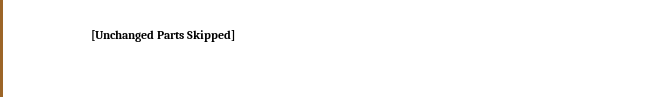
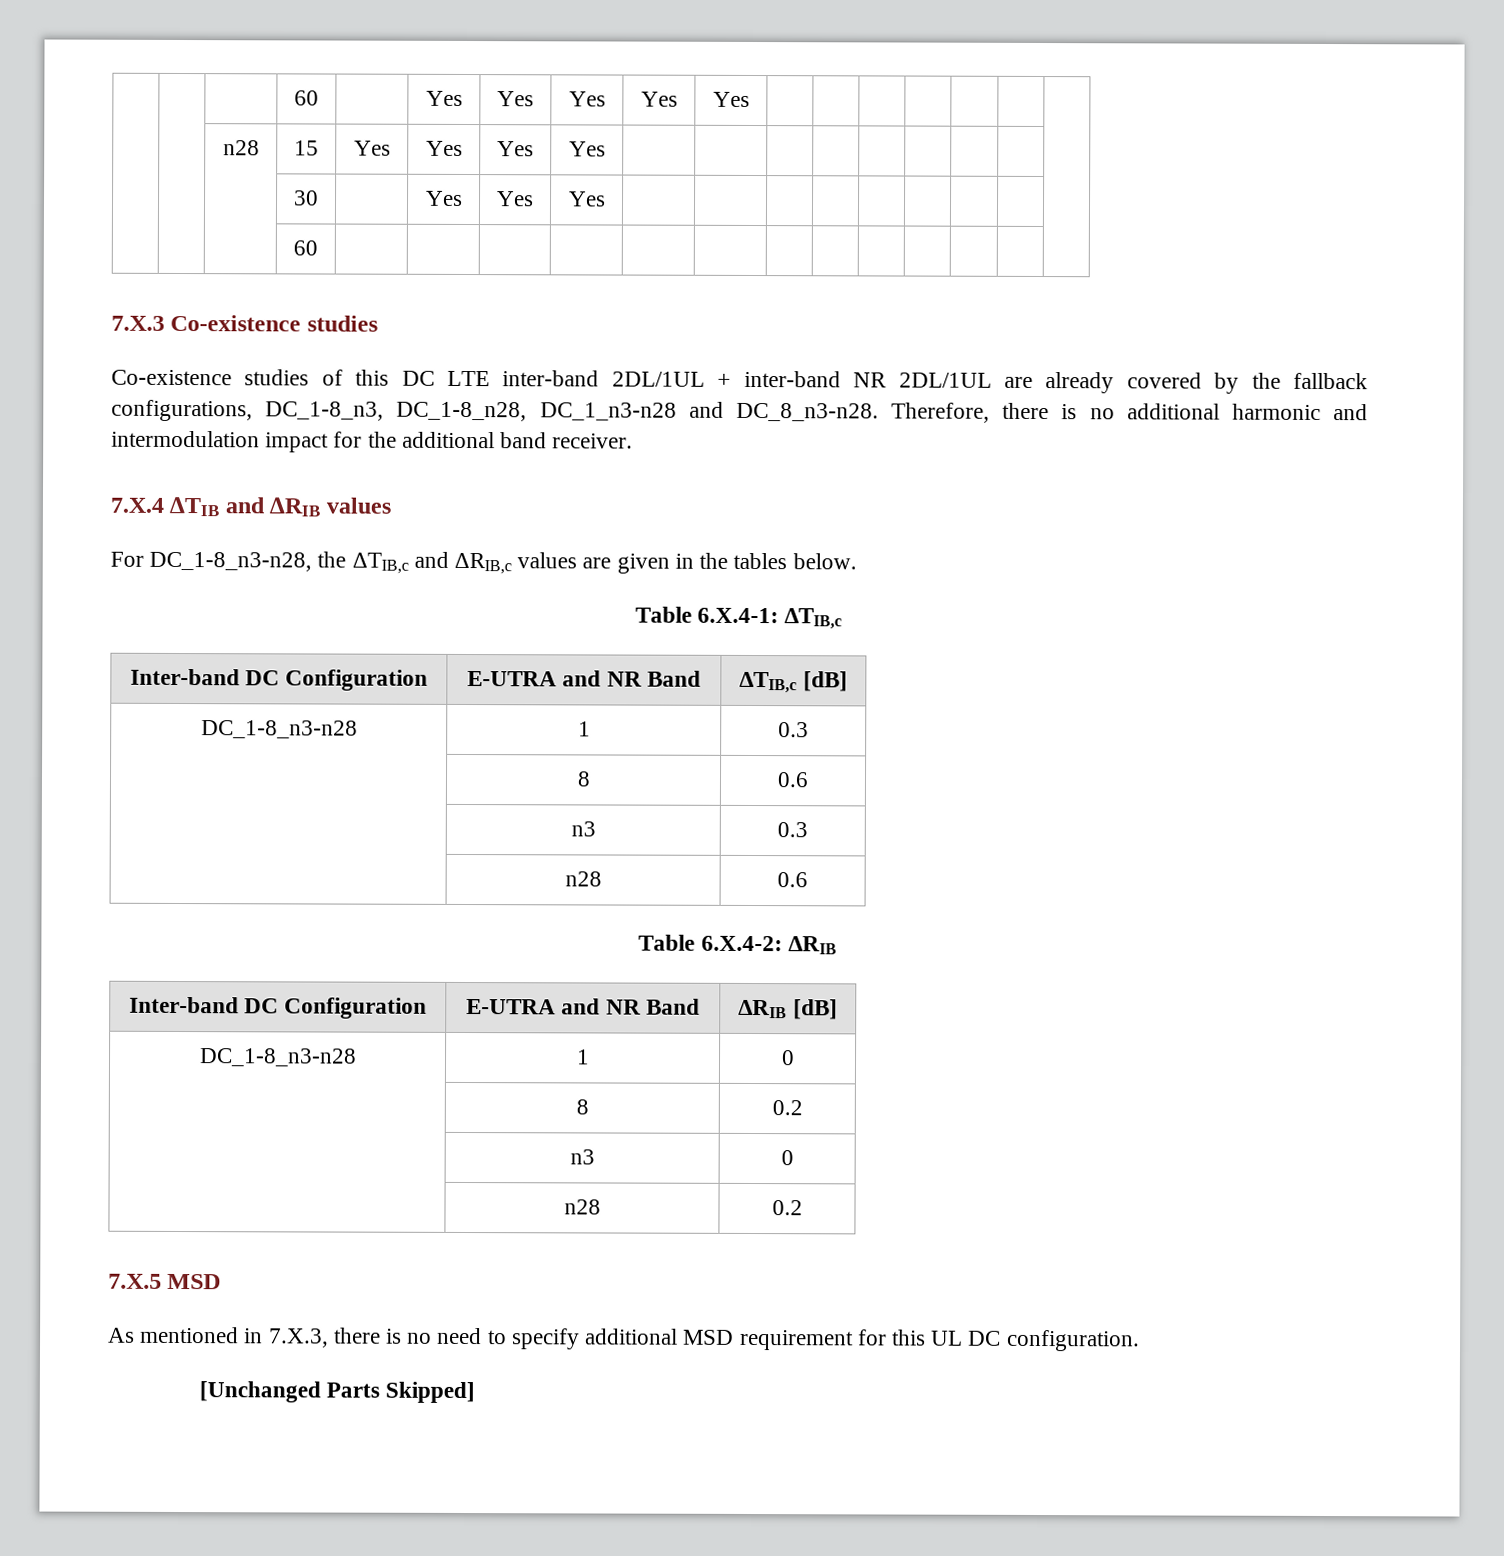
+ | | | 60 | | Yes | Yes | Yes | Yes | Yes | | | | | | |
+ | | n28 | 15 | Yes | Yes | Yes | Yes | | | | | | | | |
+ | | | 30 | | Yes | Yes | Yes | | | | | | | | |
+ | | | 60 | | | | | | | | | | | | |
+ 7.X.3 Co-existence studies
+ Co-existence studies of this DC LTE inter-band 2DL/1UL + inter-band NR 2DL/1UL are already covered by the fallback configurations, DC_1-8_n3, DC_1-8_n28, DC_1_n3-n28 and DC_8_n3-n28. Therefore, there is no additional harmonic and intermodulation impact for the additional band receiver.
+ 7.X.4 ∆TIB and ∆RIB values
+ For DC_1-8_n3-n28, the ΔTIB,c and ΔRIB,c values are given in the tables below.
+ Table 6.X.4-1: ΔTIB,c
+ Inter-band DC Configuration | E-UTRA and NR Band | ΔTIB,c [dB]
+ DC_1-8_n3-n28 | 1 | 0.3
+ | 8 | 0.6
+ | n3 | 0.3
+ | n28 | 0.6
+ Table 6.X.4-2: ΔRIB
+ Inter-band DC Configuration | E-UTRA and NR Band | ΔRIB [dB]
+ DC_1-8_n3-n28 | 1 | 0
+ | 8 | 0.2
+ | n3 | 0
+ | n28 | 0.2
+ 7.X.5 MSD
+ As mentioned in 7.X.3, there is no need to specify additional MSD requirement for this UL DC configuration.

